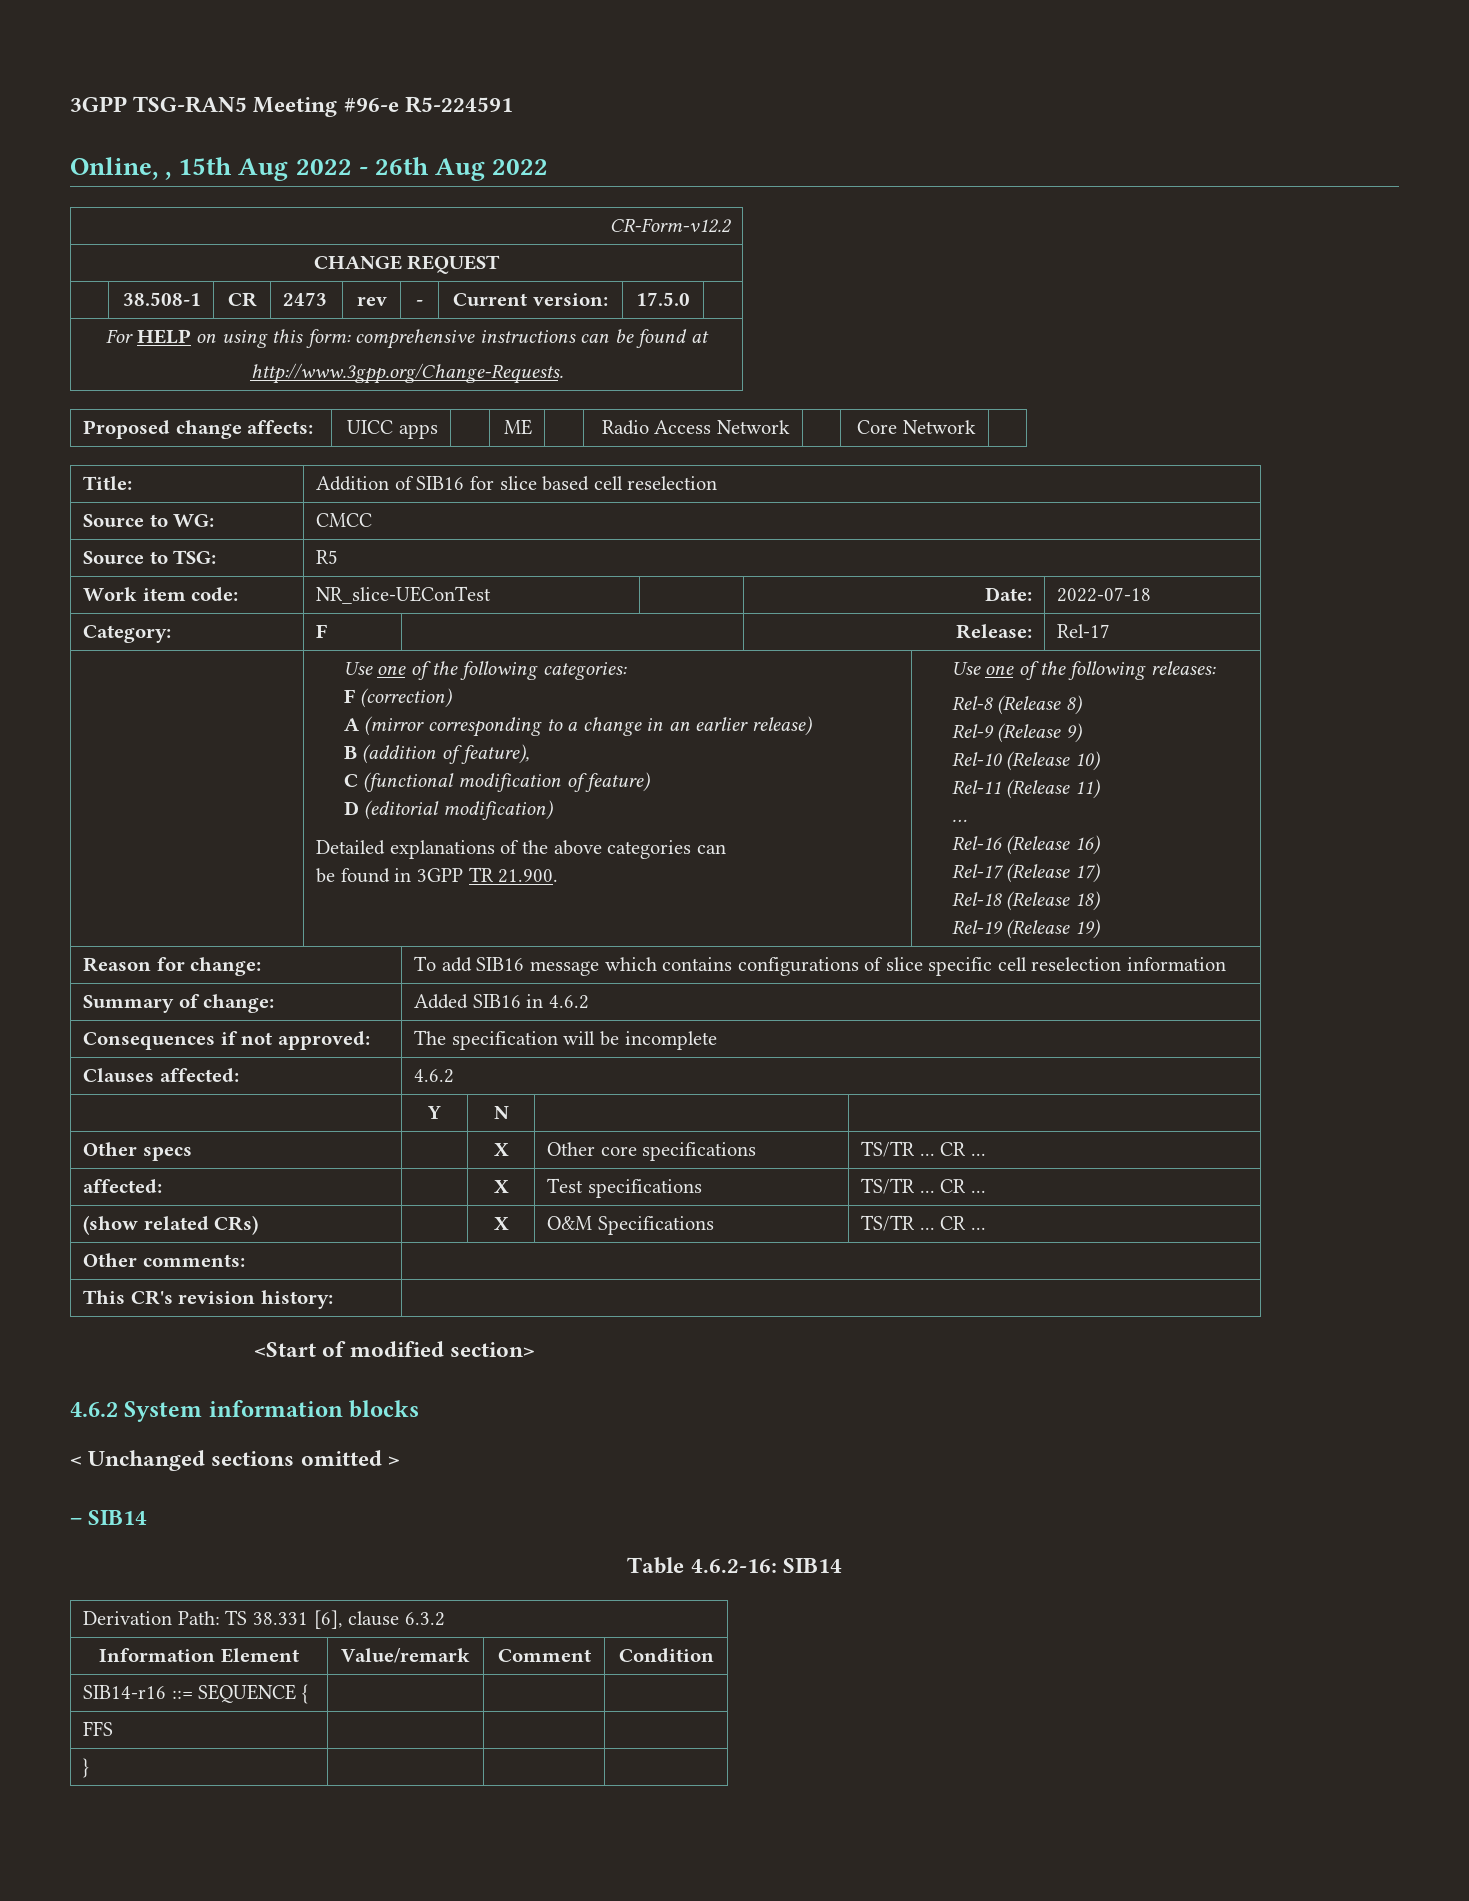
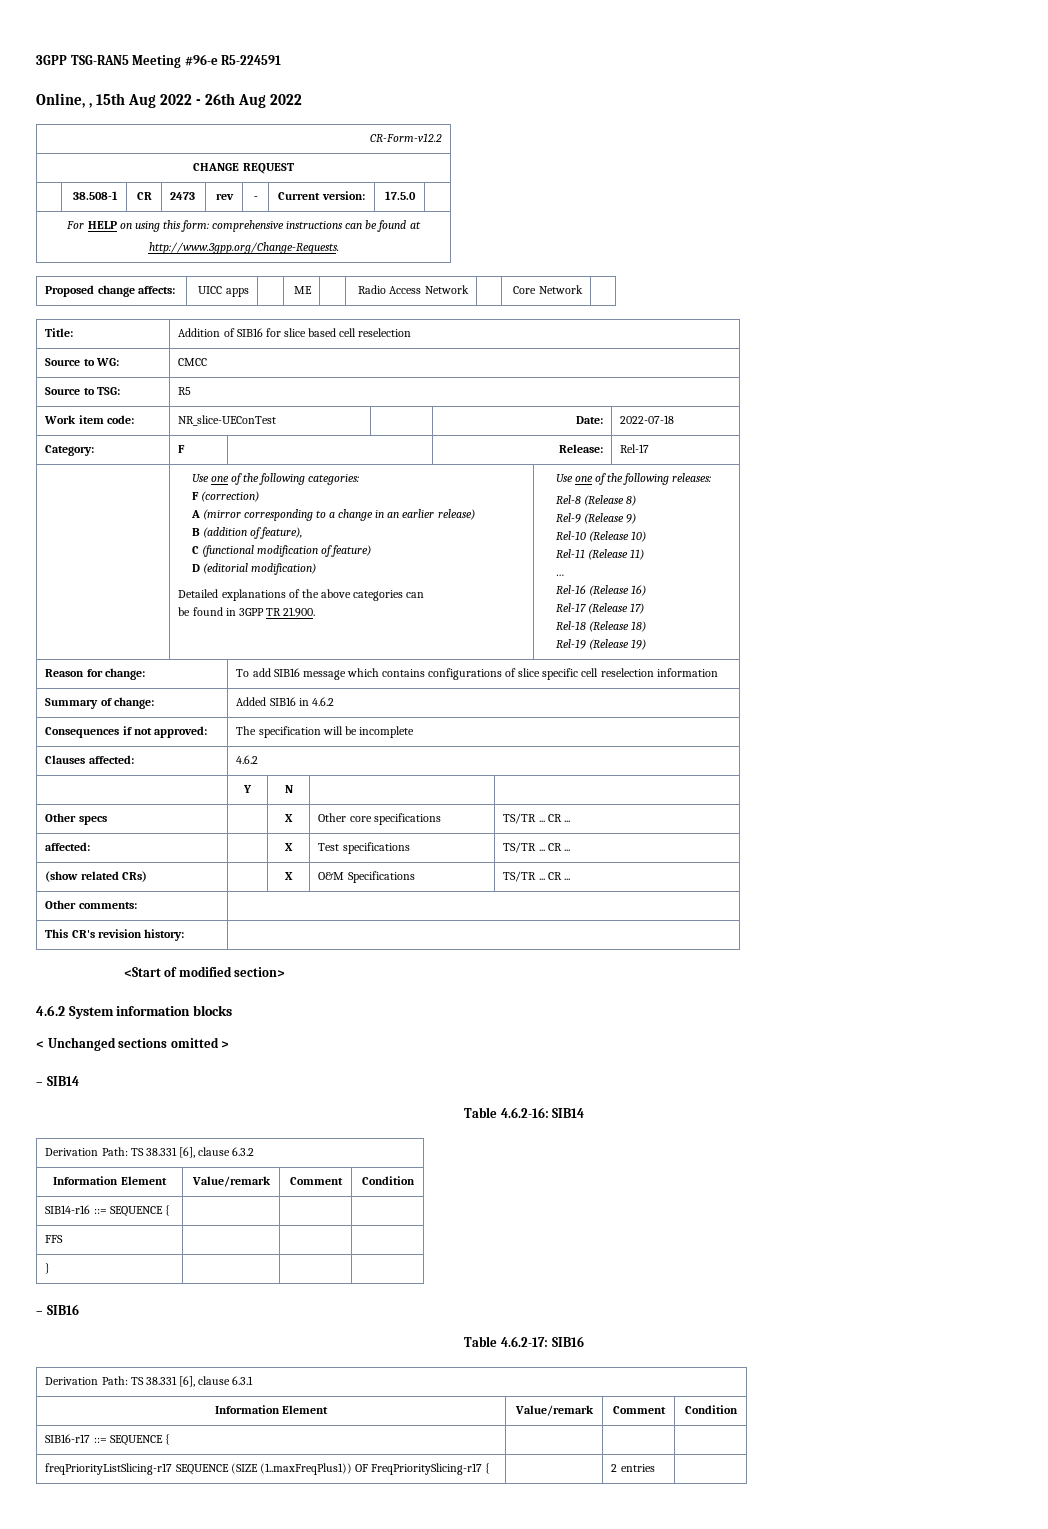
+ – SIB16
+ Table 4.6.2-17: SIB16
+ Derivation Path: TS 38.331 [6], clause 6.3.1
+ Information Element | Value/remark | Comment | Condition
+ SIB16-r17 ::= SEQUENCE { | | |
+ freqPriorityListSlicing-r17 SEQUENCE (SIZE (1..maxFreqPlus1)) OF FreqPrioritySlicing-r17 { | | 2 entries |

